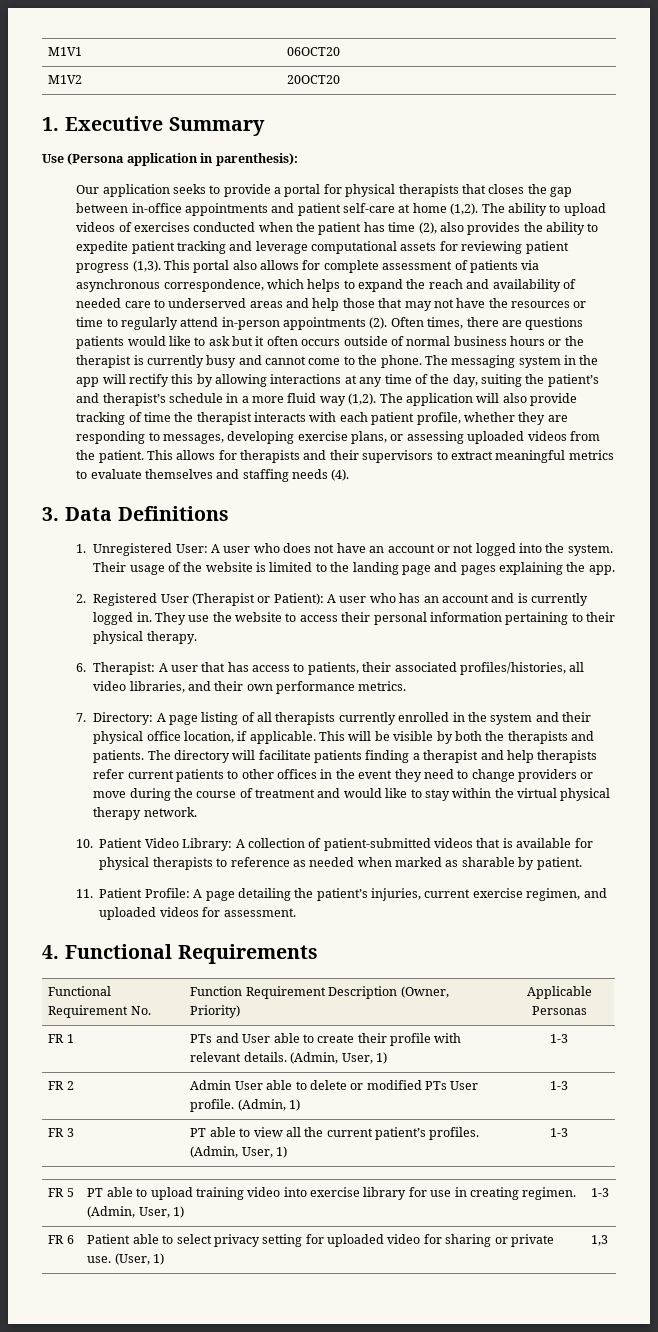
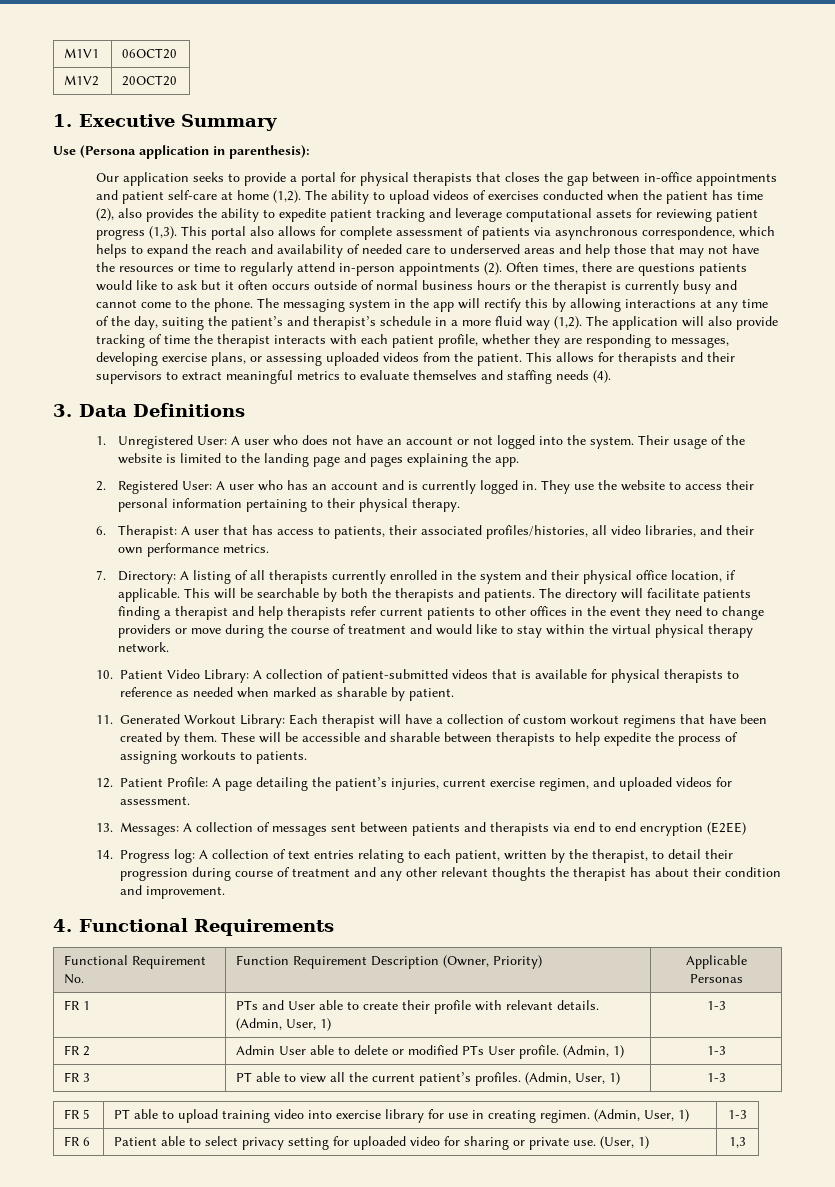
- 2. Registered User (Therapist or Patient): A user who has an account and is currently logged in.
+ 2. Registered User: A user who has an account and is currently logged in.
- 7. Directory: A page listing of all therapists currently enrolled in the system and their physical office location, if applicable.
+ 7. Directory: A listing of all therapists currently enrolled in the system and their physical office location, if applicable.
- This will be visible by both the therapists and patients.
+ This will be searchable by both the therapists and patients.
- 11. Patient Profile: A page detailing the patient’s injuries, current exercise regimen, and uploaded videos for assessment.
+ 11. Generated Workout Library: Each therapist will have a collection of custom workout regimens that have been created by them. These will be accessible and sharable between therapists to help expedite the process of assigning workouts to patients.
+ 12. Patient Profile: A page detailing the patient’s injuries, current exercise regimen, and uploaded videos for assessment.
+ 13. Messages: A collection of messages sent between patients and therapists via end to end encryption (E2EE)
+ 14. Progress log: A collection of text entries relating to each patient, written by the therapist, to detail their progression during course of treatment and any other relevant thoughts the therapist has about their condition and improvement.

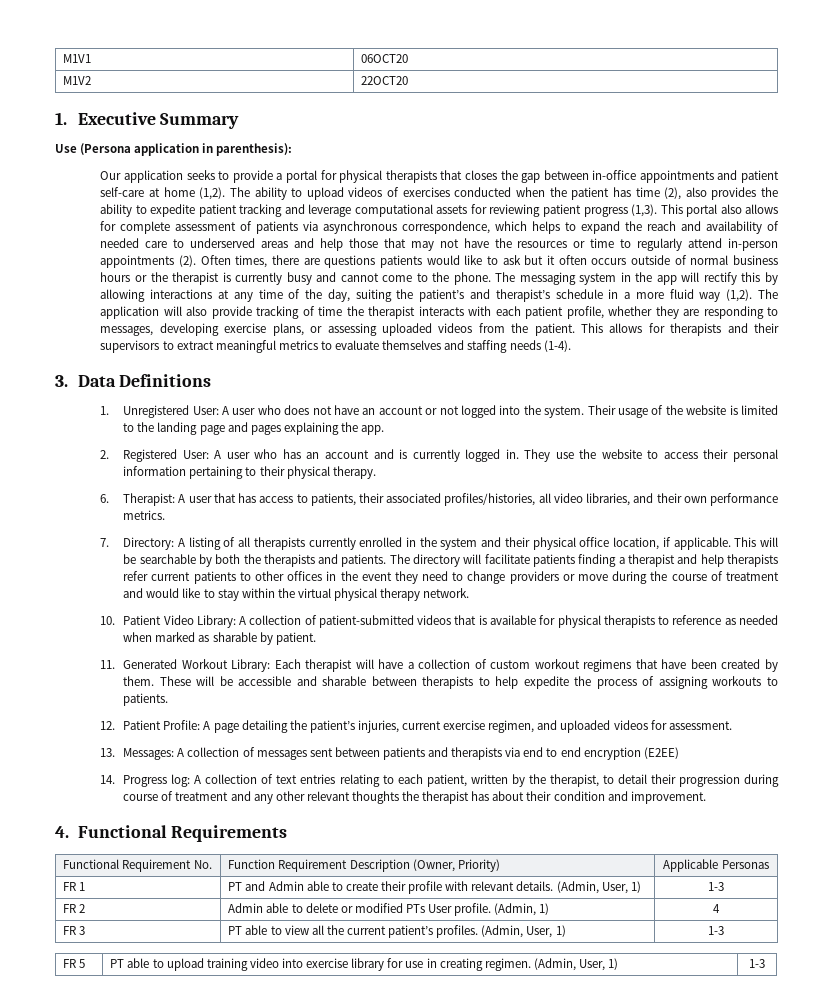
- M1V2 | 20OCT20
+ M1V2 | 22OCT20
- This allows for therapists and their supervisors to extract meaningful metrics to evaluate themselves and staffing needs (4).
+ This allows for therapists and their supervisors to extract meaningful metrics to evaluate themselves and staffing needs (1-4).
- FR 1 | PTs and User able to create their profile with relevant details. (Admin, User, 1) | 1-3
+ FR 1 | PT and Admin able to create their profile with relevant details. (Admin, User, 1) | 1-3
- FR 2 | Admin User able to delete or modified PTs User profile. (Admin, 1) | 1-3
+ FR 2 | Admin able to delete or modified PTs User profile. (Admin, 1) | 4
- FR 6 | Patient able to select privacy setting for uploaded video for sharing or private use. (User, 1) | 1,3

